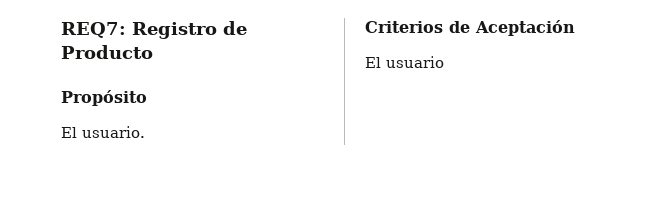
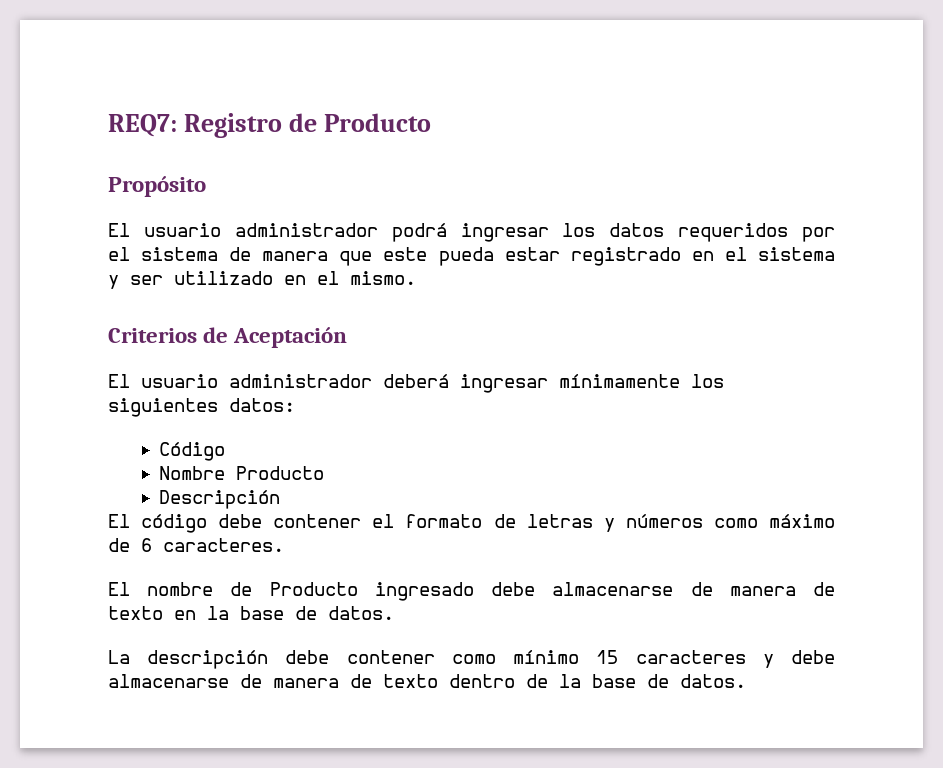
- El usuario.
+ El usuario administrador podrá ingresar los datos requeridos por el sistema de manera que este pueda estar registrado en el sistema y ser utilizado en el mismo.
- El usuario
+ El usuario administrador deberá ingresar mínimamente los siguientes datos:
+ Código
+ Nombre Producto
+ Descripción
+ El código debe contener el formato de letras y números como máximo de 6 caracteres.
+ El nombre de Producto ingresado debe almacenarse de manera de texto en la base de datos.
+ La descripción debe contener como mínimo 15 caracteres y debe almacenarse de manera de texto dentro de la base de datos.

